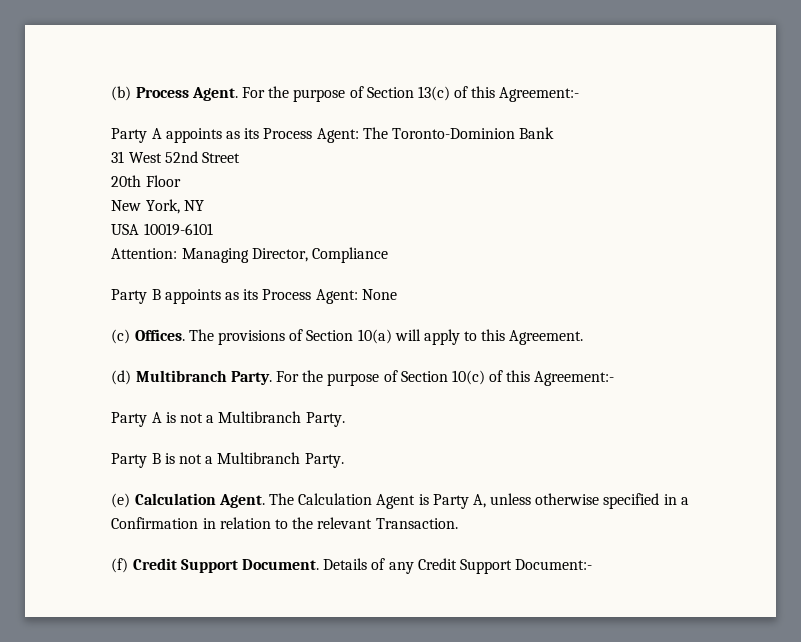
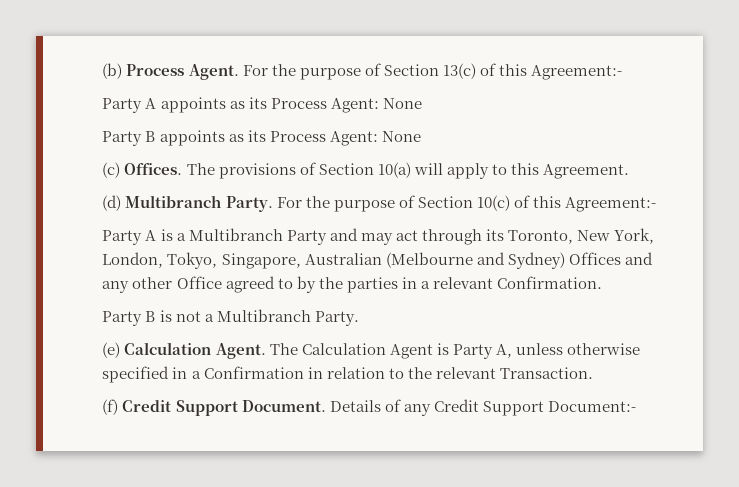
- Party A appoints as its Process Agent: The Toronto-Dominion Bank
- 31 West 52nd Street
- 20th Floor
- New York, NY
- USA 10019-6101
- Attention: Managing Director, Compliance
+ Party A appoints as its Process Agent: None
- Party A is not a Multibranch Party.
+ Party A is a Multibranch Party and may act through its Toronto, New York, London, Tokyo, Singapore, Australian (Melbourne and Sydney) Offices and any other Office agreed to by the parties in a relevant Confirmation.

